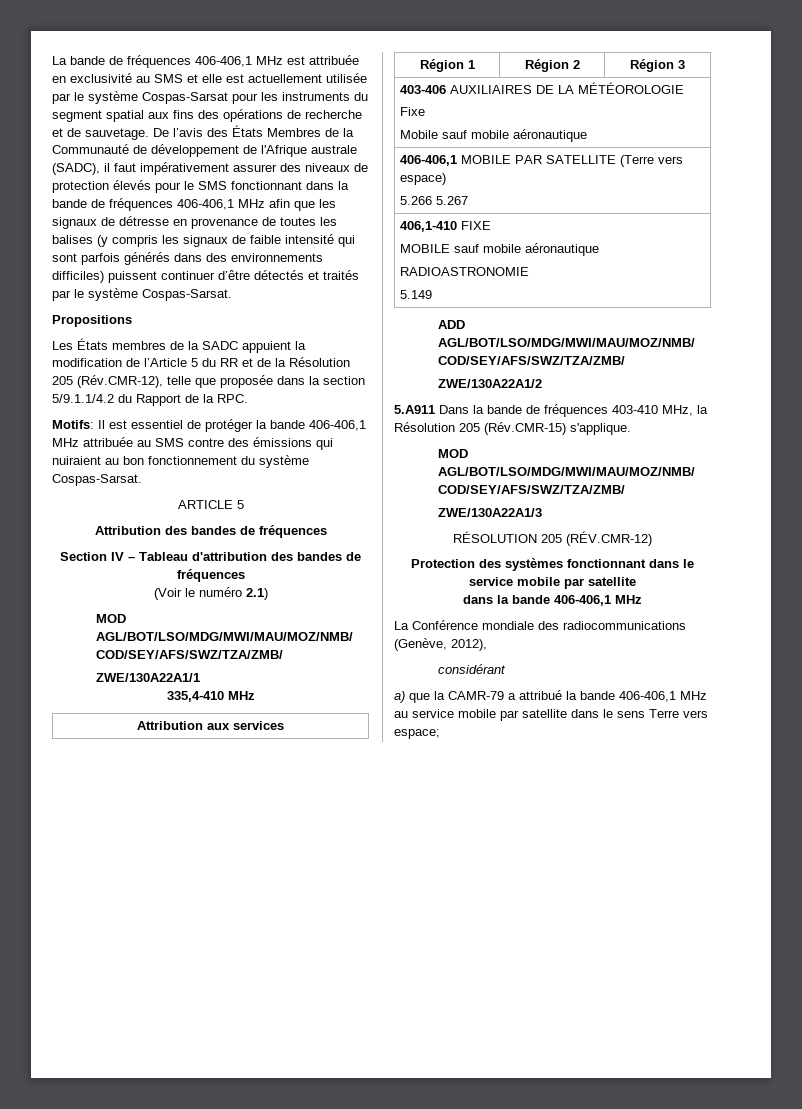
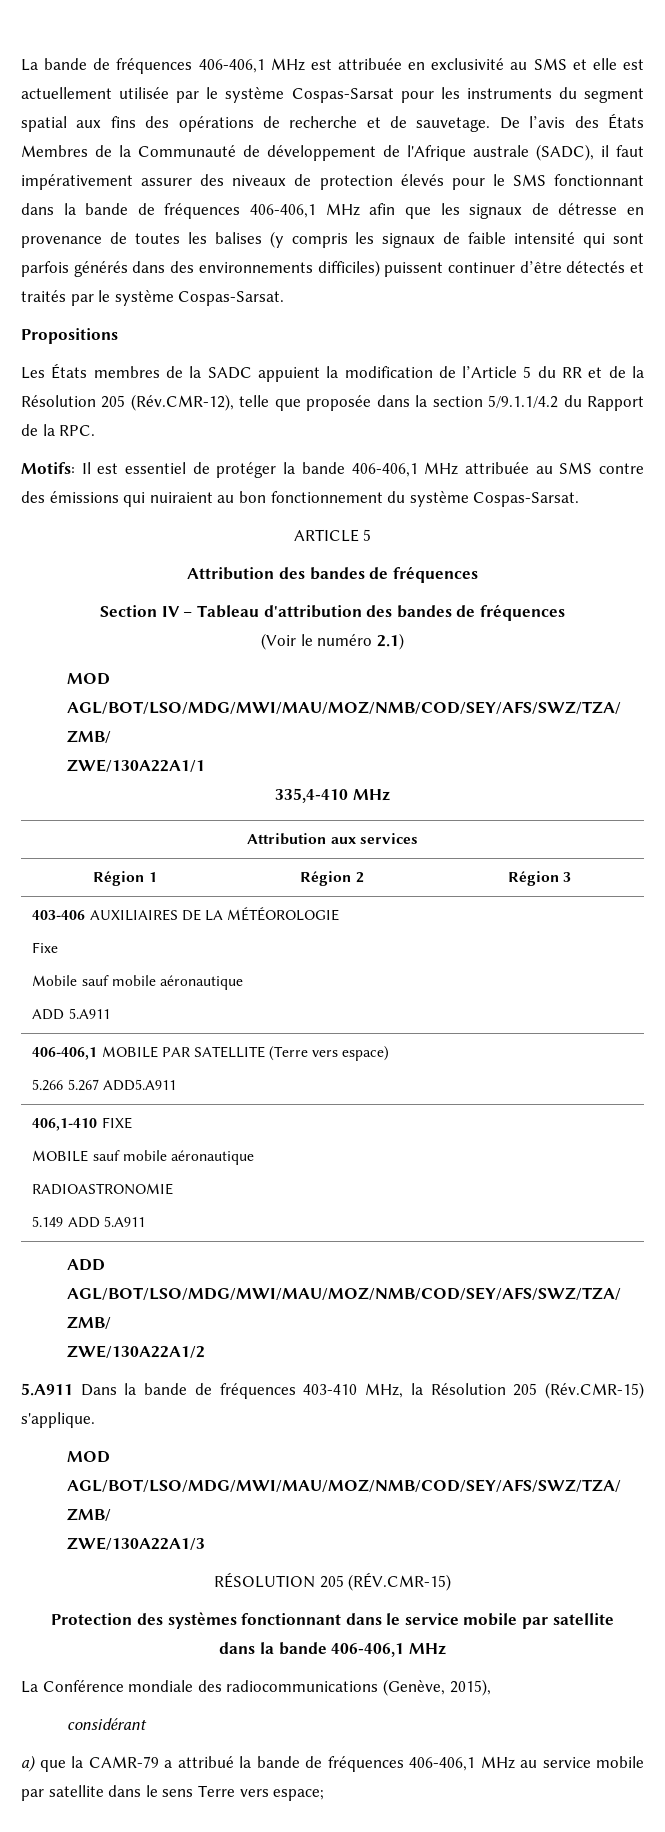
  403-406 AUXILIAIRES DE LA MÉTÉOROLOGIE
  Fixe
  Mobile sauf mobile aéronautique
+ ADD 5.A911
  406-406,1 MOBILE PAR SATELLITE (Terre vers espace)
- 5.266 5.267
+ 5.266 5.267 ADD5.A911
  406,1-410 FIXE
  MOBILE sauf mobile aéronautique
  RADIOASTRONOMIE
- 5.149
+ 5.149 ADD 5.A911
- RÉSOLUTION 205 (RÉV.CMR-12)
+ RÉSOLUTION 205 (RÉV.CMR-15)
- La Conférence mondiale des radiocommunications (Genève, 2012),
+ La Conférence mondiale des radiocommunications (Genève, 2015),
- a) que la CAMR-79 a attribué la bande 406-406,1 MHz au service mobile par satellite dans le sens Terre vers espace;
+ a) que la CAMR-79 a attribué la bande de fréquences 406-406,1 MHz au service mobile par satellite dans le sens Terre vers espace;

